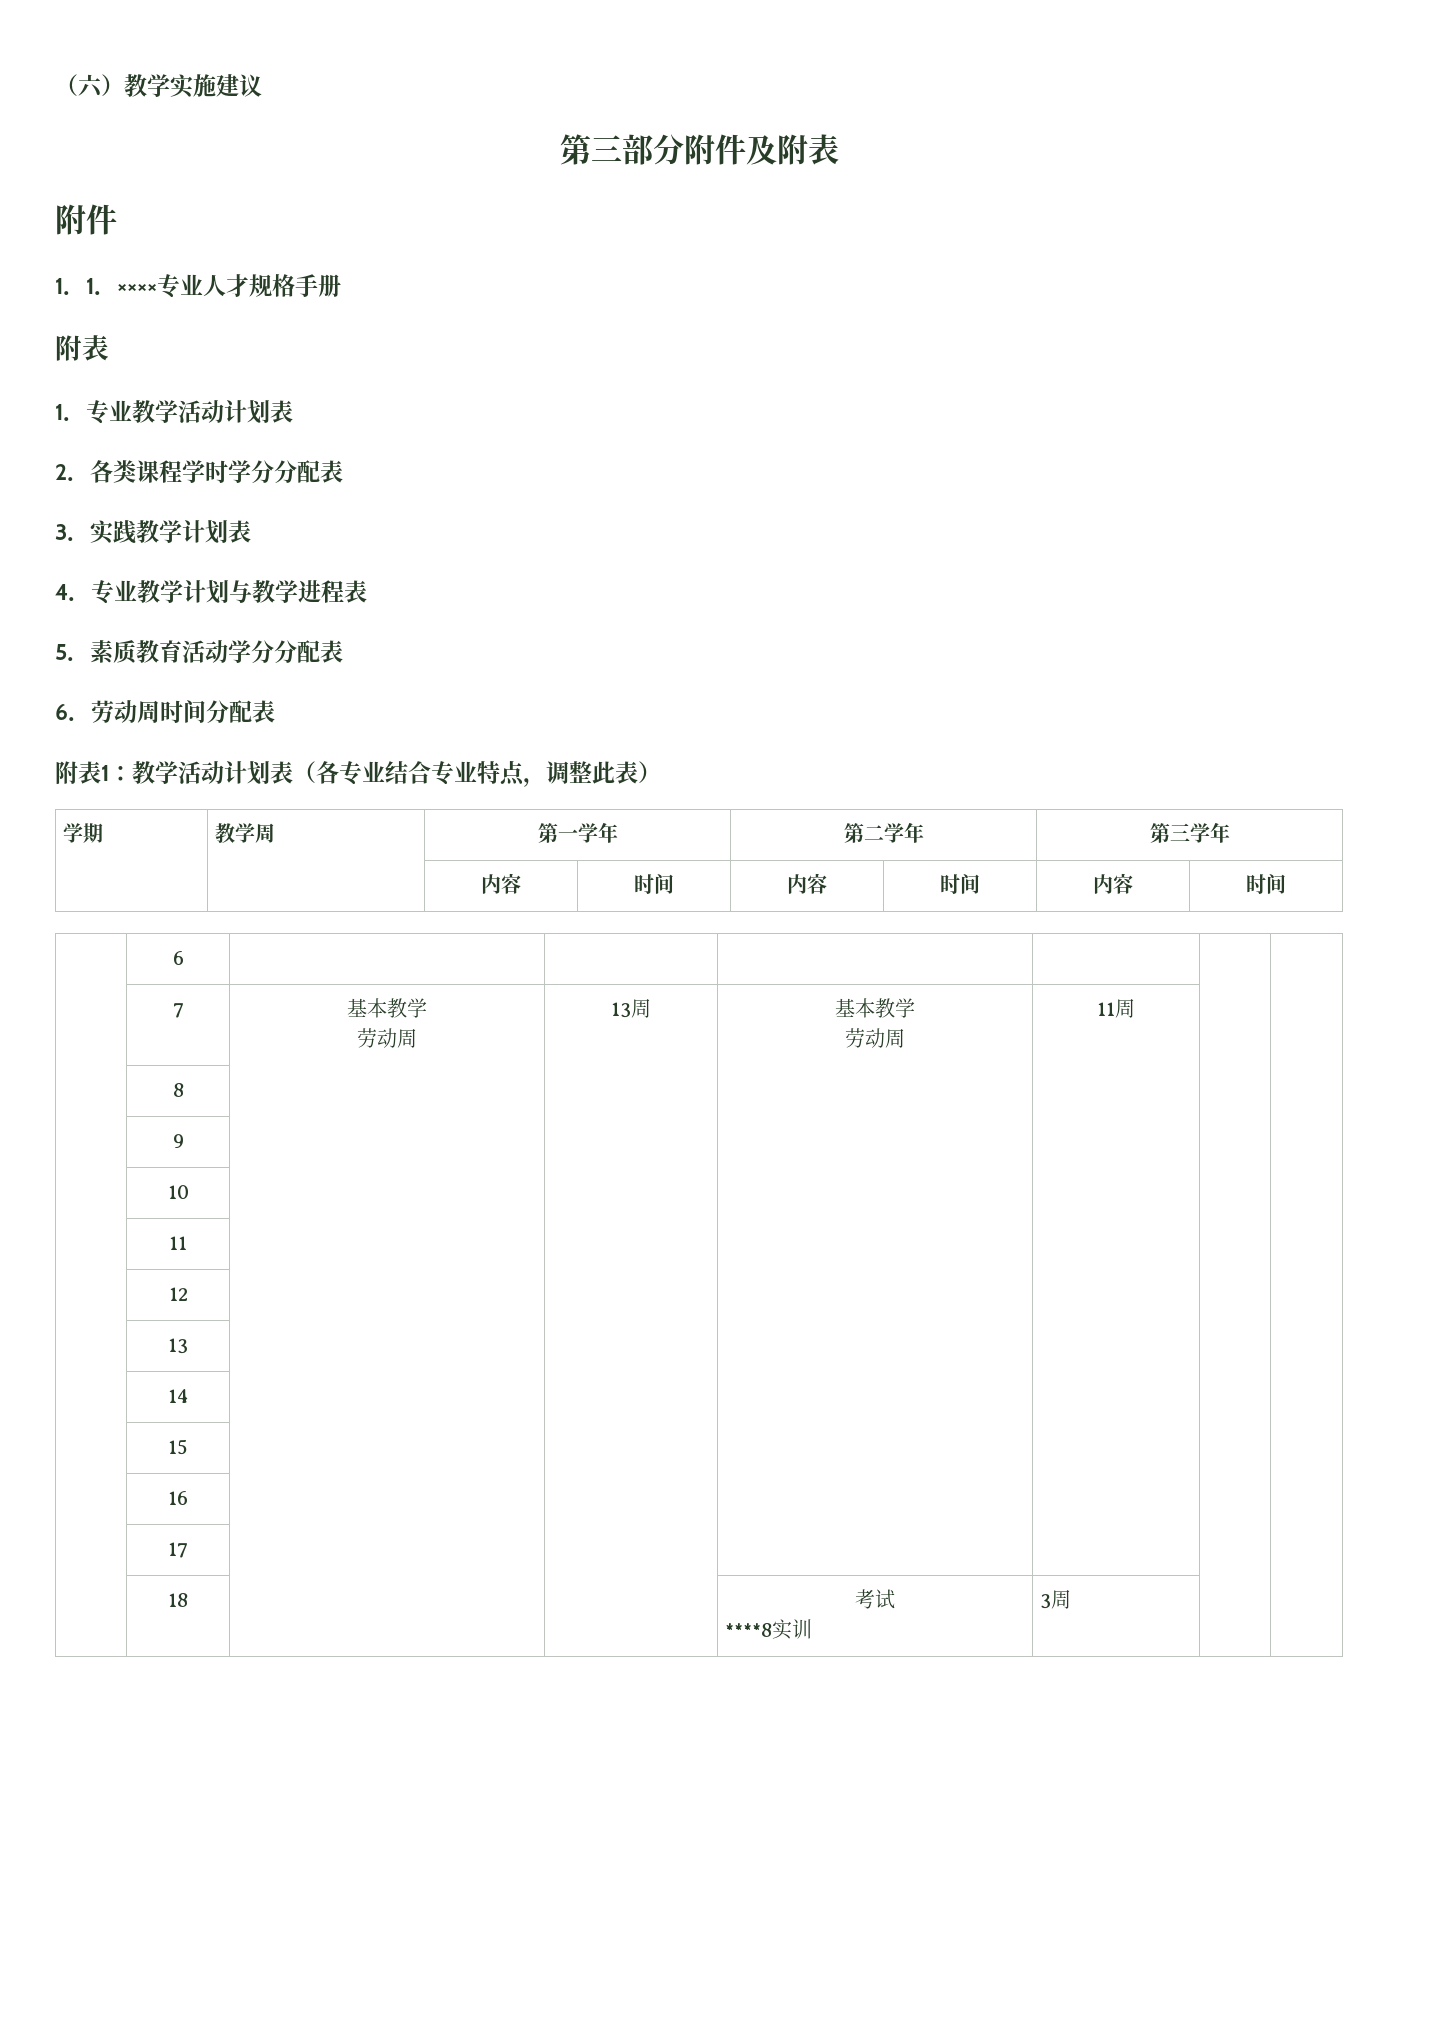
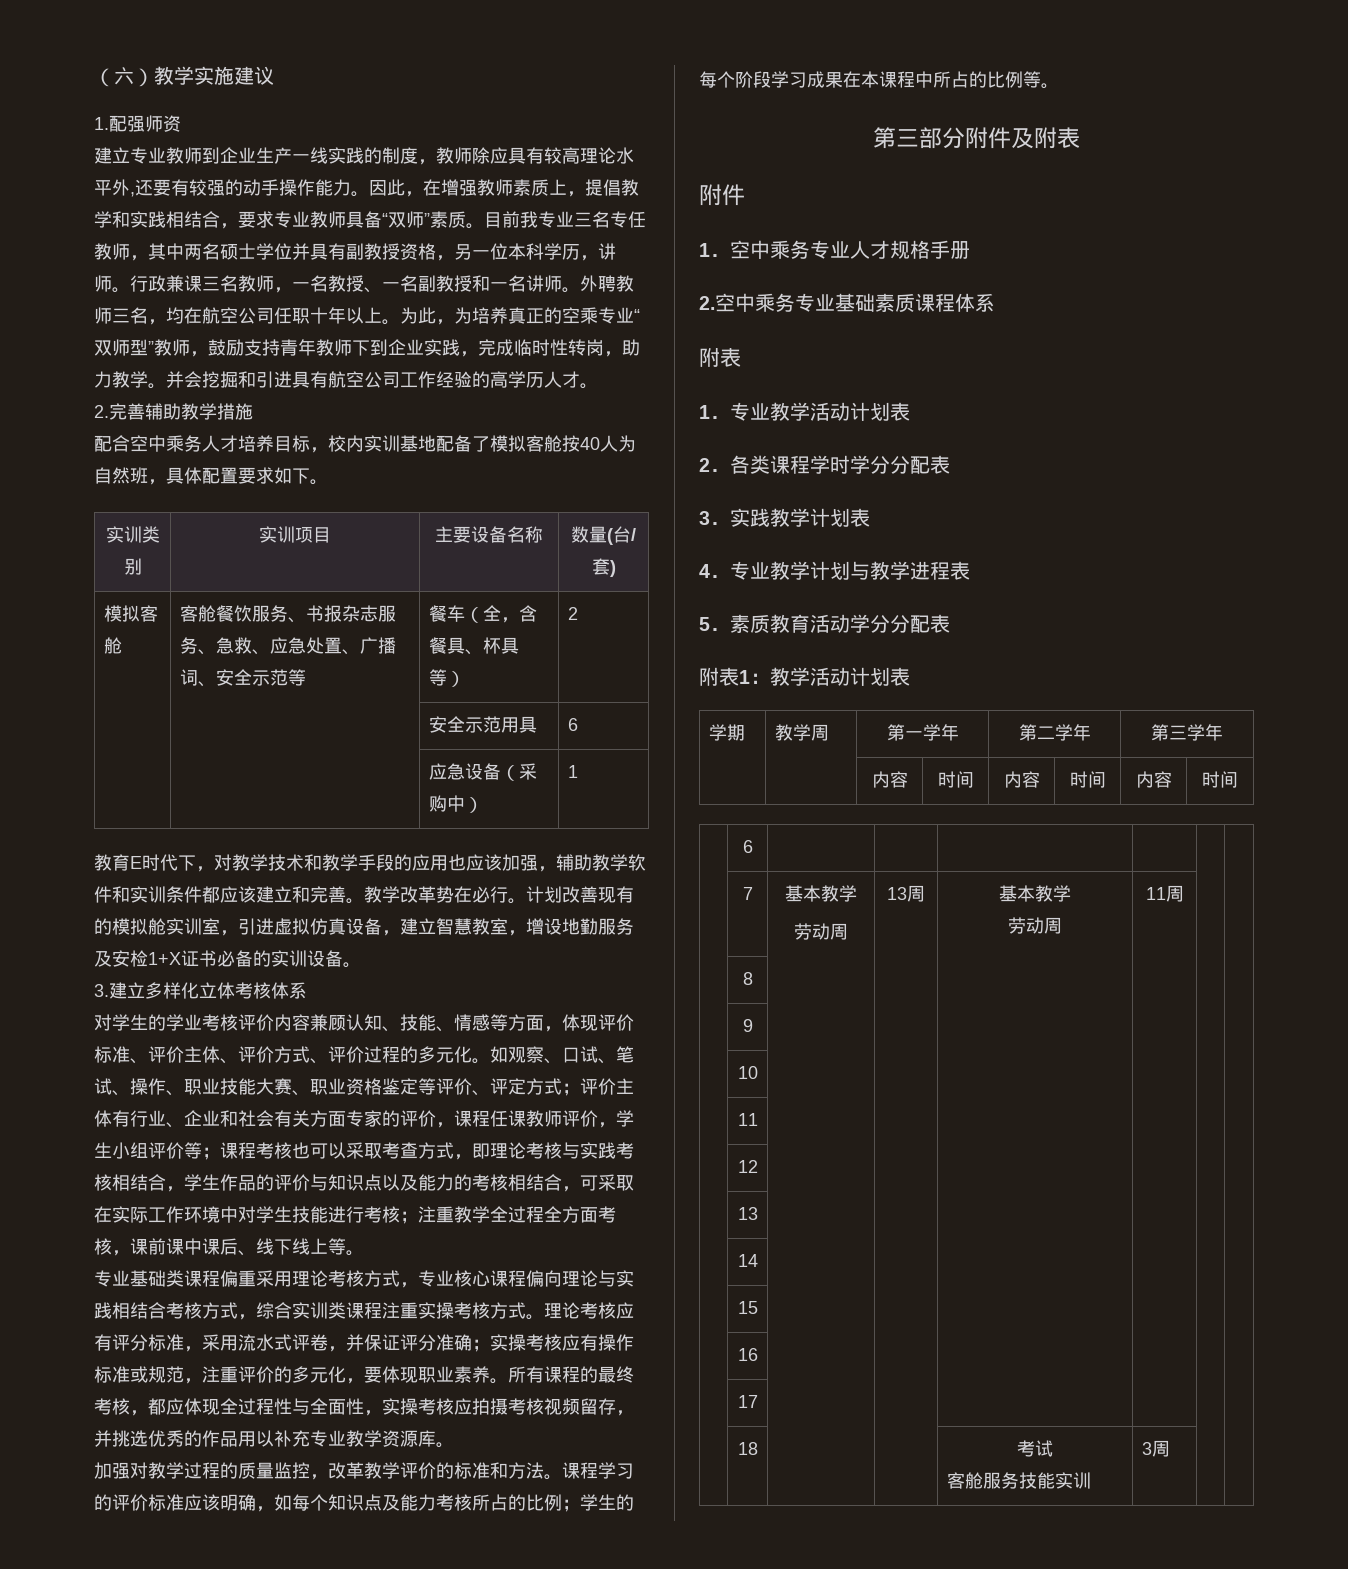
+ 1.配强师资
+ 建立专业教师到企业生产一线实践的制度，教师除应具有较高理论水平外,还要有较强的动手操作能力。因此，在增强教师素质上，提倡教学和实践相结合，要求专业教师具备“双师”素质。目前我专业三名专任教师，其中两名硕士学位并具有副教授资格，另一位本科学历，讲师。行政兼课三名教师，一名教授、一名副教授和一名讲师。外聘教师三名，均在航空公司任职十年以上。为此，为培养真正的空乘专业“双师型”教师，鼓励支持青年教师下到企业实践，完成临时性转岗，助力教学。并会挖掘和引进具有航空公司工作经验的高学历人才。
+ 2.完善辅助教学措施
+ 配合空中乘务人才培养目标，校内实训基地配备了模拟客舱按40人为自然班，具体配置要求如下。
+ 实训类别 | 实训项目 | 主要设备名称 | 数量(台/套)
+ 模拟客舱 | 客舱餐饮服务、书报杂志服务、急救、应急处置、广播词、安全示范等 | 餐车（全，含餐具、杯具等） | 2
+ | | 安全示范用具 | 6
+ | | 应急设备（采购中） | 1
+ 教育E时代下，对教学技术和教学手段的应用也应该加强，辅助教学软件和实训条件都应该建立和完善。教学改革势在必行。计划改善现有的模拟舱实训室，引进虚拟仿真设备，建立智慧教室，增设地勤服务及安检1+X证书必备的实训设备。
+ 3.建立多样化立体考核体系
+ 对学生的学业考核评价内容兼顾认知、技能、情感等方面，体现评价标准、评价主体、评价方式、评价过程的多元化。如观察、口试、笔试、操作、职业技能大赛、职业资格鉴定等评价、评定方式；评价主体有行业、企业和社会有关方面专家的评价，课程任课教师评价，学生小组评价等；课程考核也可以采取考查方式，即理论考核与实践考核相结合，学生作品的评价与知识点以及能力的考核相结合，可采取在实际工作环境中对学生技能进行考核；注重教学全过程全方面考核，课前课中课后、线下线上等。
+ 专业基础类课程偏重采用理论考核方式，专业核心课程偏向理论与实践相结合考核方式，综合实训类课程注重实操考核方式。理论考核应有评分标准，采用流水式评卷，并保证评分准确；实操考核应有操作标准或规范，注重评价的多元化，要体现职业素养。所有课程的最终考核，都应体现全过程性与全面性，实操考核应拍摄考核视频留存，并挑选优秀的作品用以补充专业教学资源库。
+ 加强对教学过程的质量监控，改革教学评价的标准和方法。课程学习的评价标准应该明确，如每个知识点及能力考核所占的比例；学生的每个阶段学习成果在本课程中所占的比例等。
- 1．1．××××专业人才规格手册
+ 1．空中乘务专业人才规格手册
+ 2.空中乘务专业基础素质课程体系
- 6．劳动周时间分配表
- 附表1：教学活动计划表（各专业结合专业特点，调整此表）
+ 附表1：教学活动计划表
  | 18 | | | 考试
- ****8实训 | 3周 | |
+ 客舱服务技能实训 | 3周 | |

